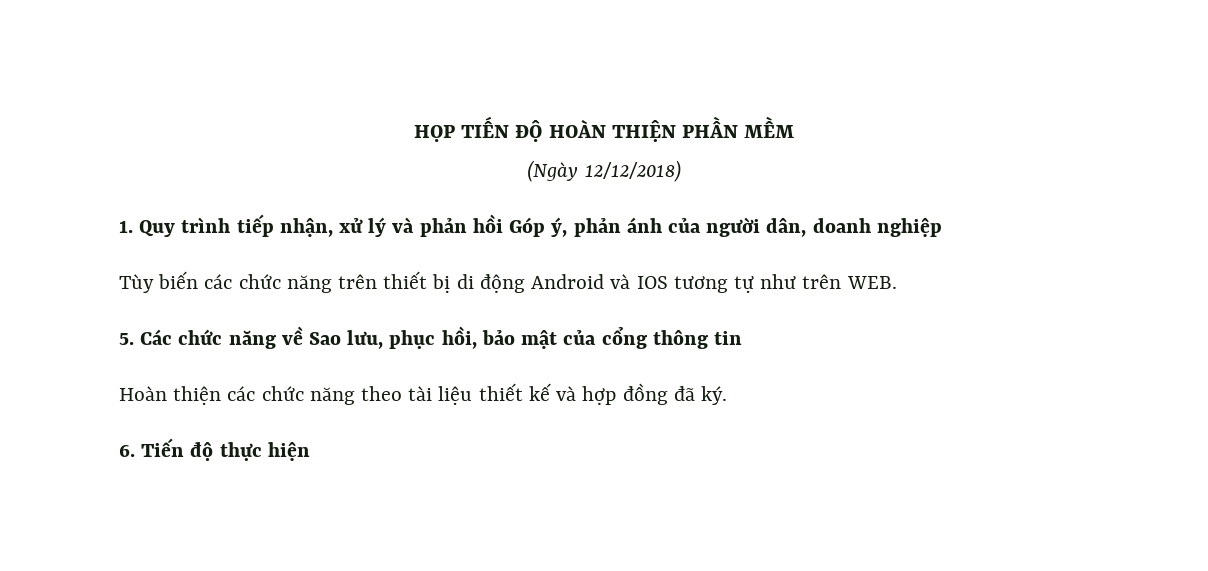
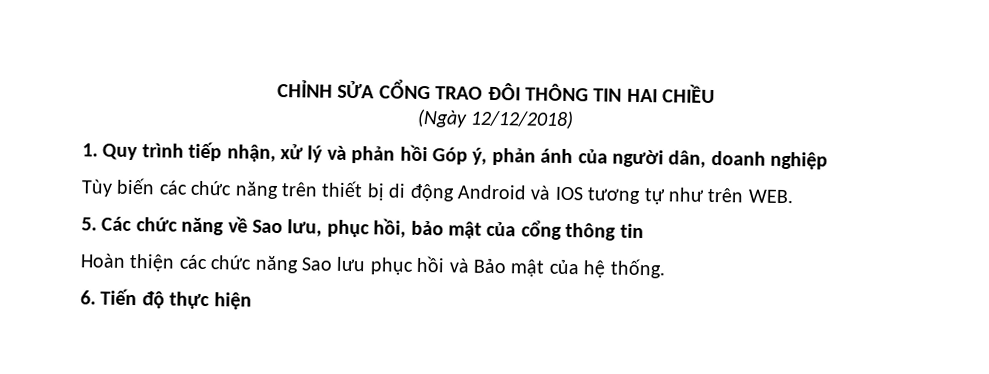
- HỌP TIẾN ĐỘ HOÀN THIỆN PHẦN MỀM
+ CHỈNH SỬA CỔNG TRAO ĐÔI THÔNG TIN HAI CHIỀU
- Hoàn thiện các chức năng theo tài liệu thiết kế và hợp đồng đã ký.
+ Hoàn thiện các chức năng Sao lưu phục hồi và Bảo mật của hệ thống.

